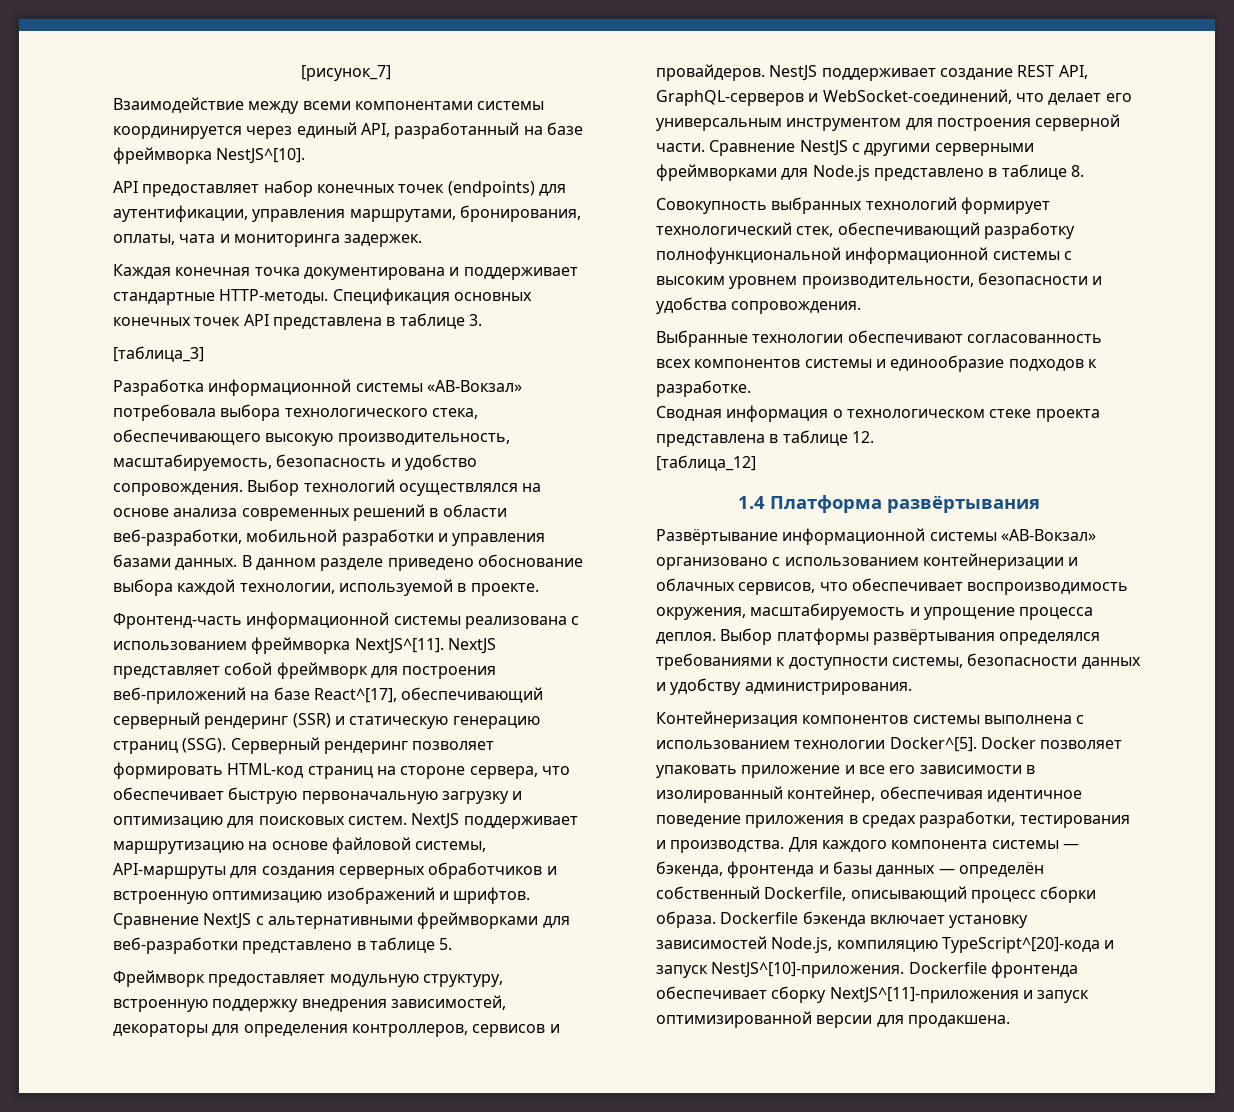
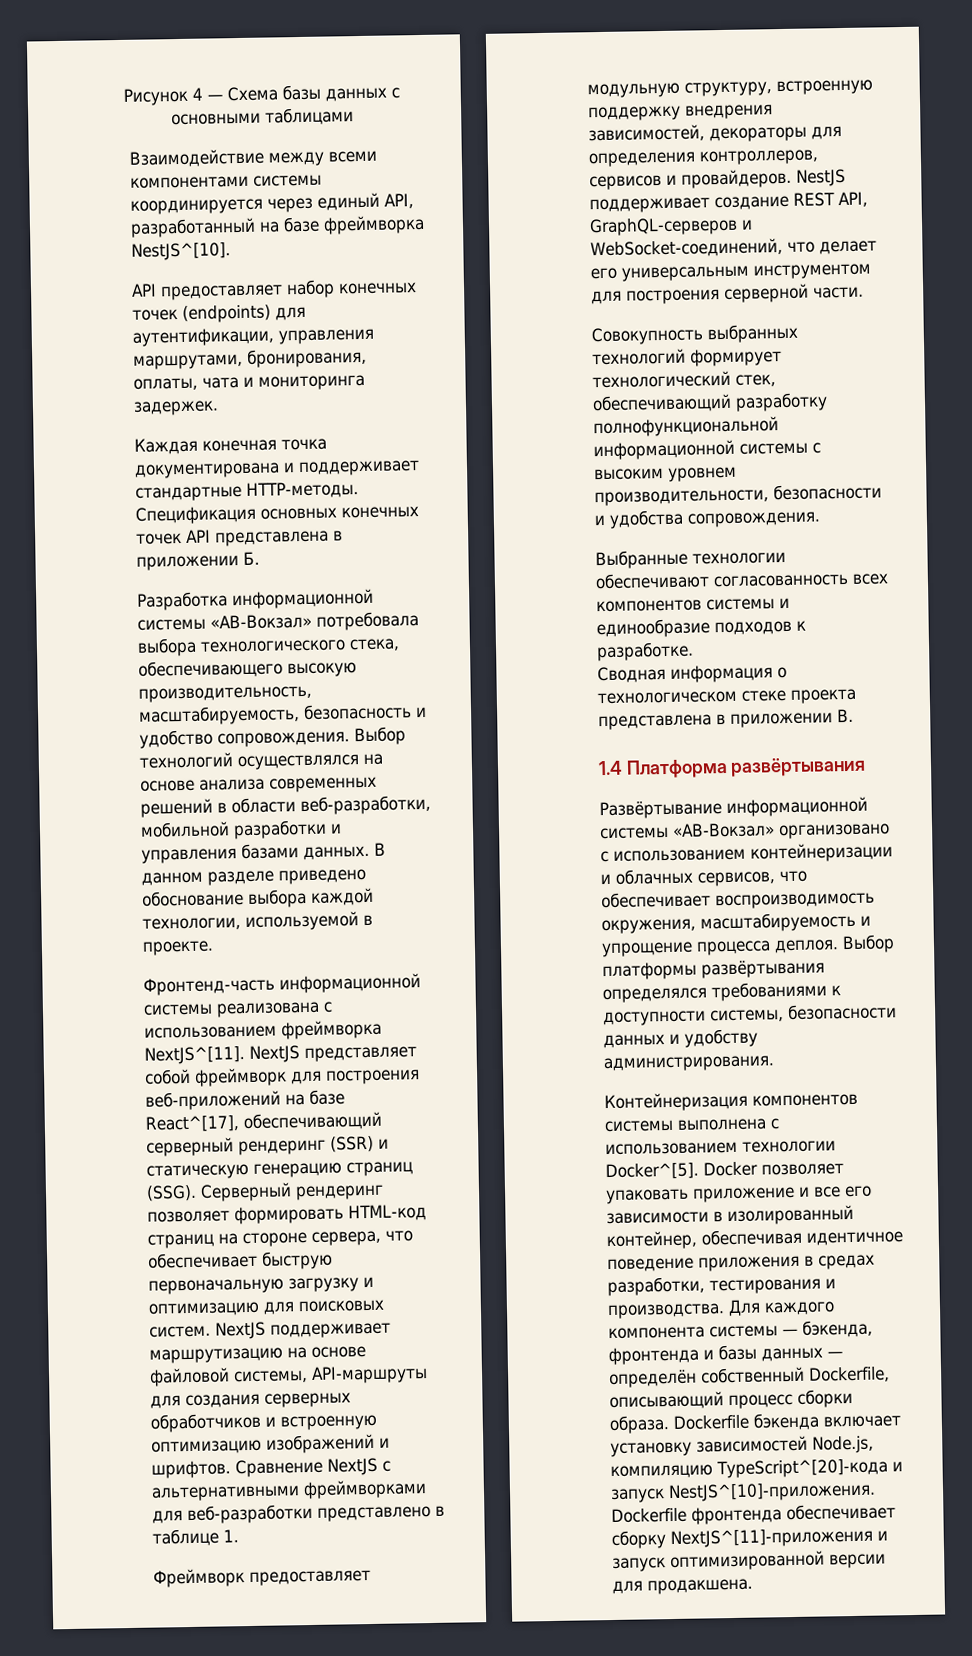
- [рисунок_7]
+ Рисунок 4 — Схема базы данных с основными таблицами
- Спецификация основных конечных точек API представлена в таблице 3.
- [таблица_3]
+ Спецификация основных конечных точек API представлена в приложении Б.
- Сравнение NextJS с альтернативными фреймворками для веб-разработки представлено в таблице 5.
+ Сравнение NextJS с альтернативными фреймворками для веб-разработки представлено в таблице 1.
- Сравнение NestJS с другими серверными фреймворками для Node.js представлено в таблице 8.
- Сводная информация о технологическом стеке проекта представлена в таблице 12.
- [таблица_12]
+ Сводная информация о технологическом стеке проекта представлена в приложении В.

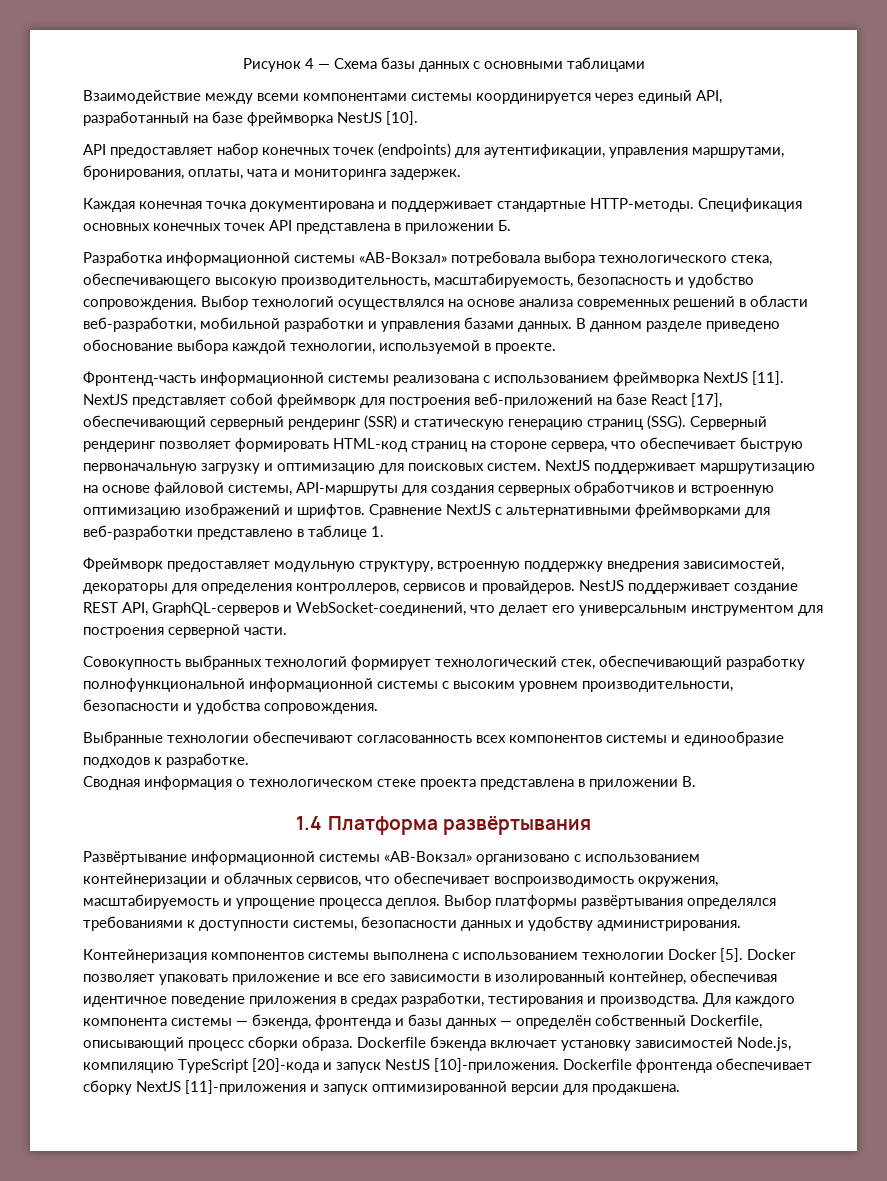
- Взаимодействие между всеми компонентами системы координируется через единый API, разработанный на базе фреймворка NestJS^[10].
+ Взаимодействие между всеми компонентами системы координируется через единый API, разработанный на базе фреймворка NestJS [10].
- Фронтенд-часть информационной системы реализована с использованием фреймворка NextJS^[11].
+ Фронтенд-часть информационной системы реализована с использованием фреймворка NextJS [11].
- NextJS представляет собой фреймворк для построения веб-приложений на базе React^[17], обеспечивающий серверный рендеринг (SSR) и статическую генерацию страниц (SSG).
+ NextJS представляет собой фреймворк для построения веб-приложений на базе React [17], обеспечивающий серверный рендеринг (SSR) и статическую генерацию страниц (SSG).
- Контейнеризация компонентов системы выполнена с использованием технологии Docker^[5].
+ Контейнеризация компонентов системы выполнена с использованием технологии Docker [5].
- Dockerfile бэкенда включает установку зависимостей Node.js, компиляцию TypeScript^[20]-кода и запуск NestJS^[10]-приложения.
+ Dockerfile бэкенда включает установку зависимостей Node.js, компиляцию TypeScript [20]-кода и запуск NestJS [10]-приложения.
- Dockerfile фронтенда обеспечивает сборку NextJS^[11]-приложения и запуск оптимизированной версии для продакшена.
+ Dockerfile фронтенда обеспечивает сборку NextJS [11]-приложения и запуск оптимизированной версии для продакшена.

